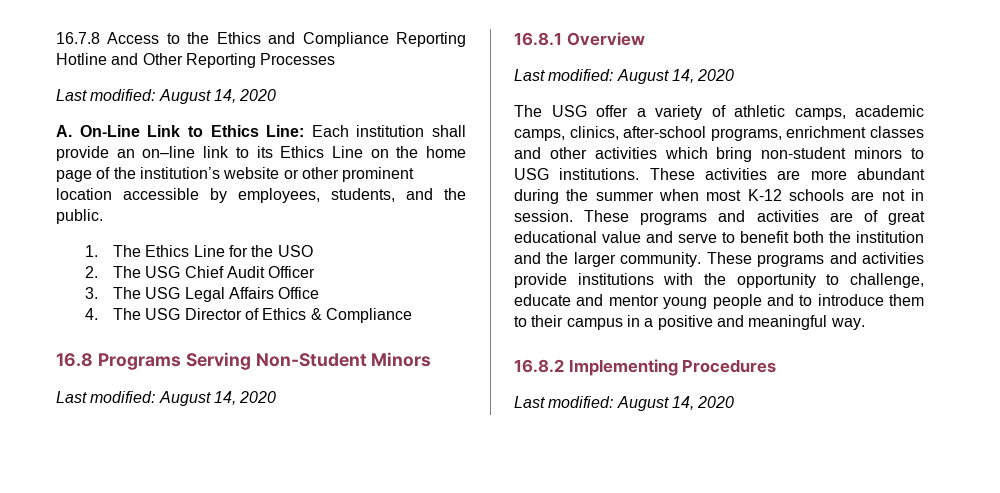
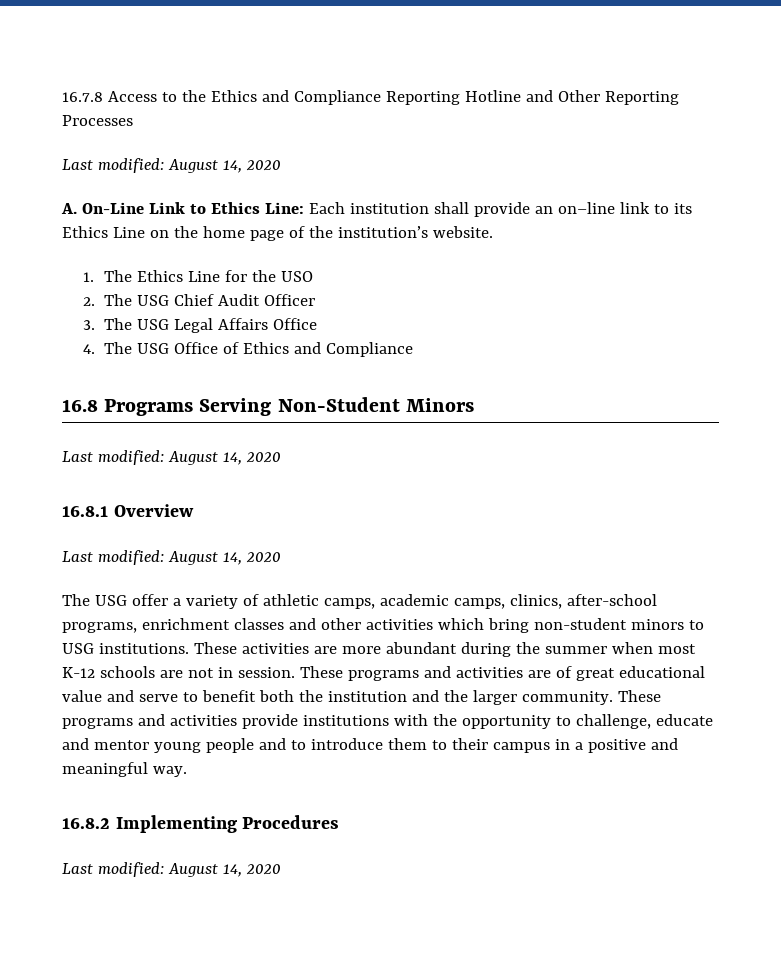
- A. On-Line Link to Ethics Line: Each institution shall provide an on–line link to its Ethics Line on the home page of the institution’s website or other prominent location accessible by employees, students, and the public.
+ A. On-Line Link to Ethics Line: Each institution shall provide an on–line link to its Ethics Line on the home page of the institution’s website.
- 4. The USG Director of Ethics & Compliance
+ 4. The USG Office of Ethics and Compliance

